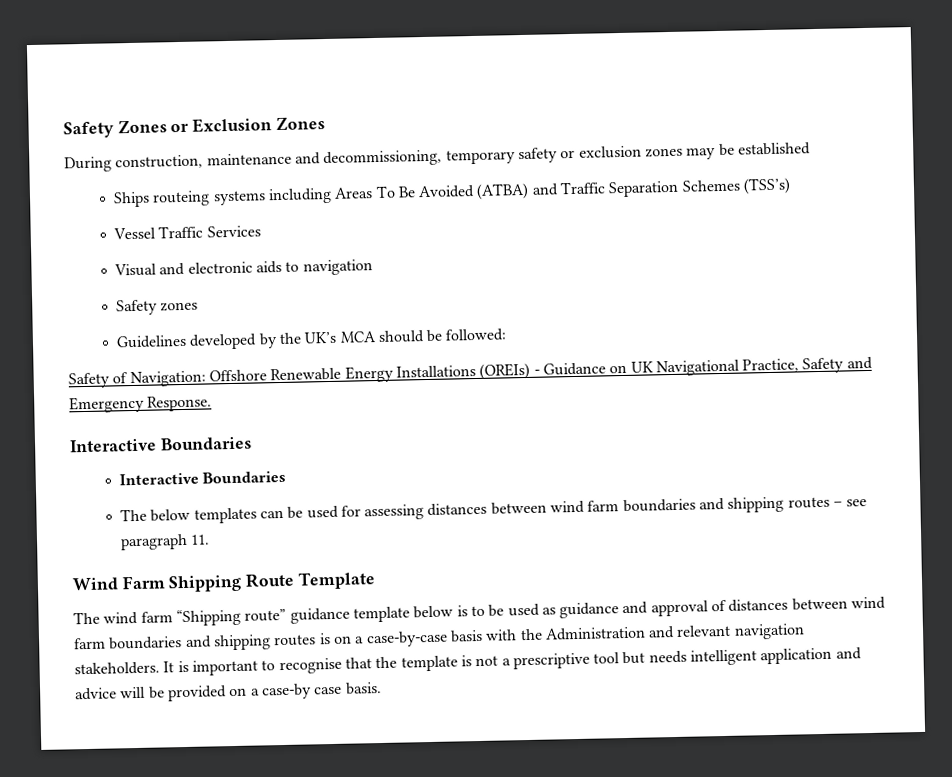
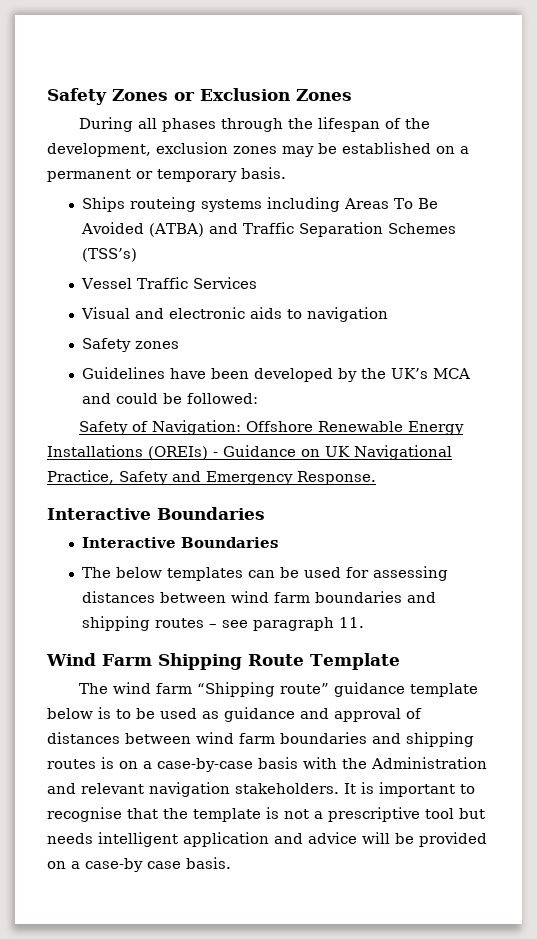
- During construction, maintenance and decommissioning, temporary safety or exclusion zones may be established
+ During all phases through the lifespan of the development, exclusion zones may be established on a permanent or temporary basis.
- Guidelines developed by the UK’s MCA should be followed:
+ Guidelines have been developed by the UK’s MCA and could be followed:

